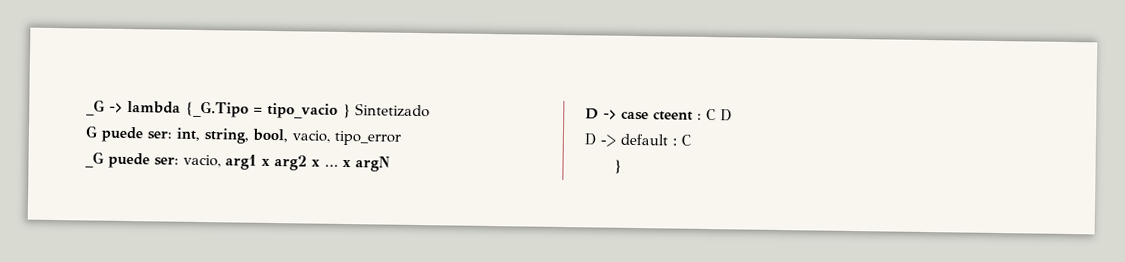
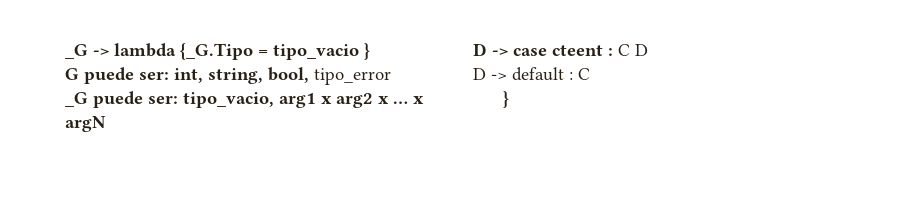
- _G -> lambda {_G.Tipo = tipo_vacio } Sintetizado
+ _G -> lambda {_G.Tipo = tipo_vacio }
- G puede ser: int, string, bool, vacio, tipo_error
+ G puede ser: int, string, bool, tipo_error
- _G puede ser: vacio, arg1 x arg2 x … x argN
+ _G puede ser: tipo_vacio, arg1 x arg2 x … x argN

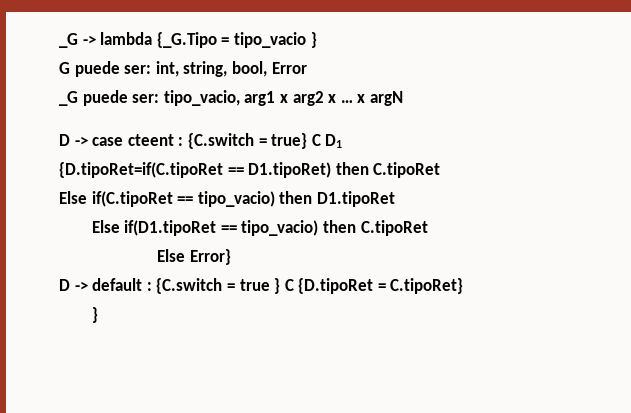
- G puede ser: int, string, bool, tipo_error
+ G puede ser: int, string, bool, Error
- D -> case cteent : C D
- D -> default : C
+ D -> case cteent : {C.switch = true} C D1
+ {D.tipoRet=if(C.tipoRet == D1.tipoRet) then C.tipoRet
+ Else if(C.tipoRet == tipo_vacio) then D1.tipoRet
+ Else if(D1.tipoRet == tipo_vacio) then C.tipoRet
+ Else Error}
+ D -> default : {C.switch = true } C {D.tipoRet = C.tipoRet}

